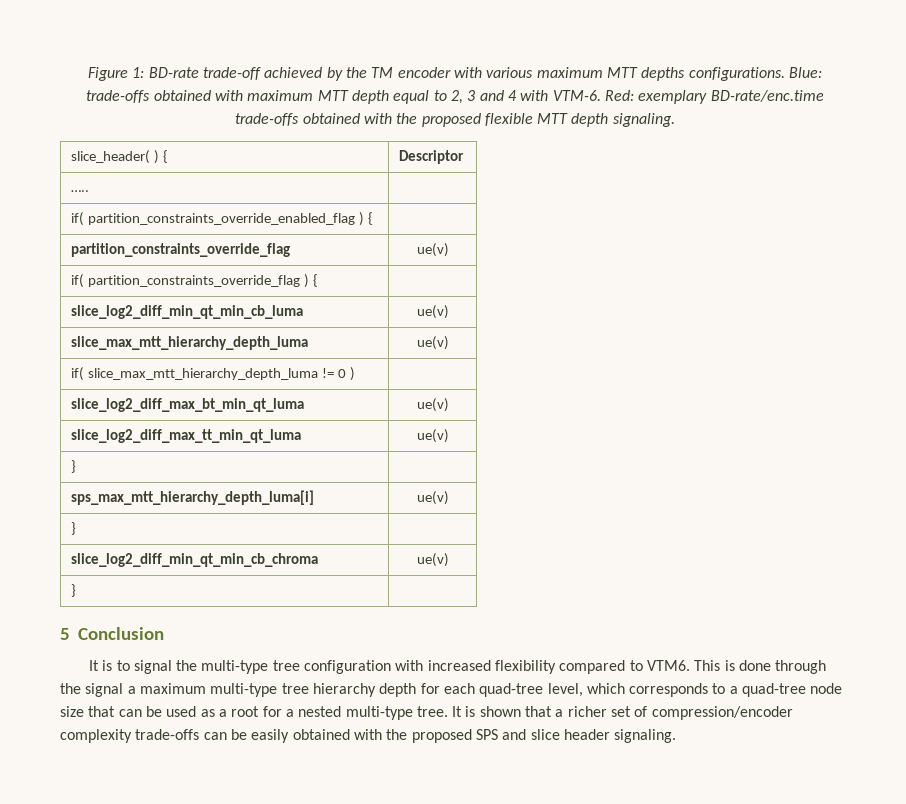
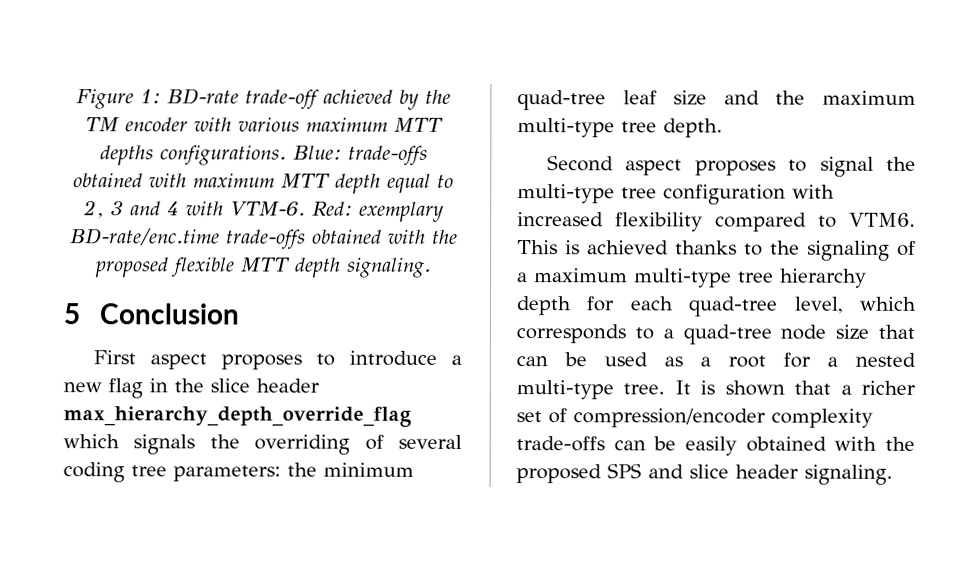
- slice_header( ) { | Descriptor
- ….. |
- if( partition_constraints_override_enabled_flag ) { |
- partition_constraints_override_flag | ue(v)
- if( partition_constraints_override_flag ) { |
- slice_log2_diff_min_qt_min_cb_luma | ue(v)
- slice_max_mtt_hierarchy_depth_luma | ue(v)
- if( slice_max_mtt_hierarchy_depth_luma != 0 ) |
- slice_log2_diff_max_bt_min_qt_luma | ue(v)
- slice_log2_diff_max_tt_min_qt_luma | ue(v)
- } |
- sps_max_mtt_hierarchy_depth_luma[i] | ue(v)
- } |
- slice_log2_diff_min_qt_min_cb_chroma | ue(v)
- } |
  5 Conclusion
- It is to signal the multi-type tree configuration with increased flexibility compared to VTM6.
+ First aspect proposes to introduce a new flag in the slice header max_hierarchy_depth_override_flag which signals the overriding of several coding tree parameters: the minimum quad-tree leaf size and the maximum multi-type tree depth.
+ Second aspect proposes to signal the multi-type tree configuration with increased flexibility compared to VTM6.
- This is done through the signal a maximum multi-type tree hierarchy depth for each quad-tree level, which corresponds to a quad-tree node size that can be used as a root for a nested multi-type tree.
+ This is achieved thanks to the signaling of a maximum multi-type tree hierarchy depth for each quad-tree level, which corresponds to a quad-tree node size that can be used as a root for a nested multi-type tree.

